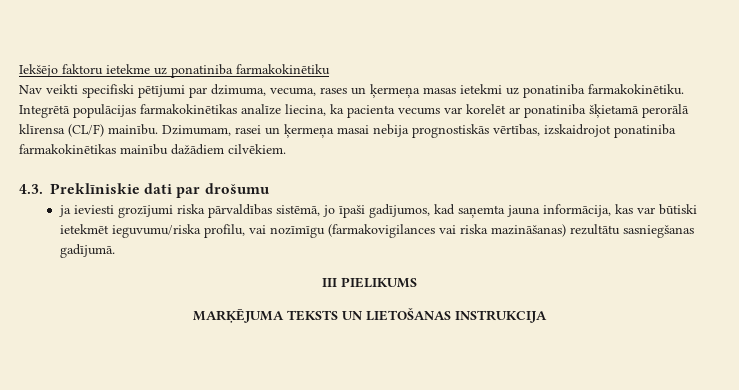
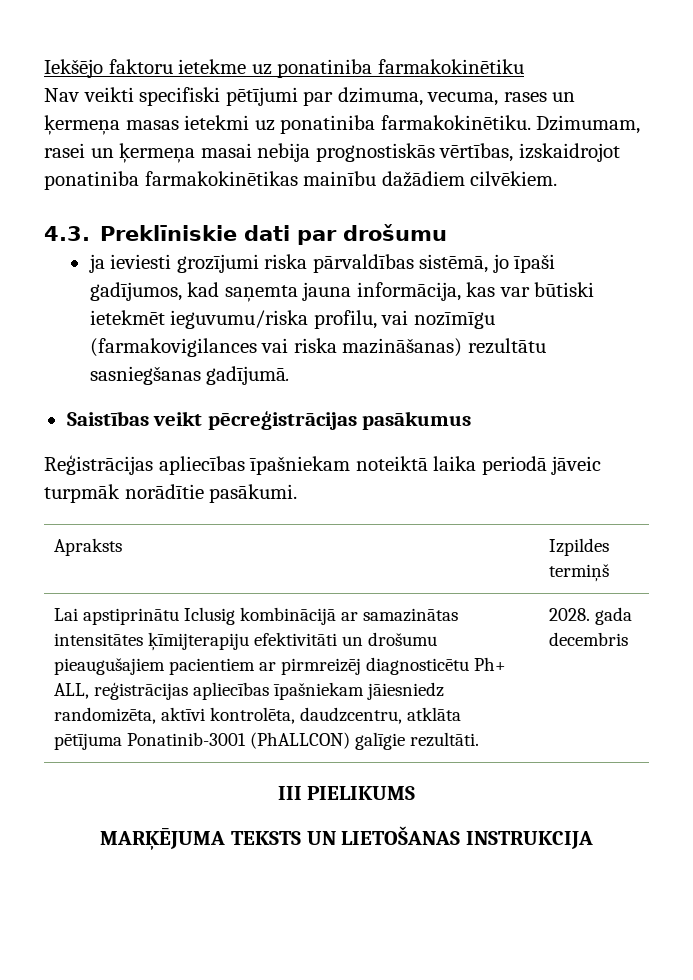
- Integrētā populācijas farmakokinētikas analīze liecina, ka pacienta vecums var korelēt ar ponatiniba šķietamā perorālā klīrensa (CL/F) mainību.
+ Saistības veikt pēcreģistrācijas pasākumus
+ Reģistrācijas apliecības īpašniekam noteiktā laika periodā jāveic turpmāk norādītie pasākumi.
+ Apraksts | Izpildes termiņš
+ Lai apstiprinātu Iclusig kombinācijā ar samazinātas intensitātes ķīmijterapiju efektivitāti un drošumu pieaugušajiem pacientiem ar pirmreizēj diagnosticētu Ph+ ALL, reģistrācijas apliecības īpašniekam jāiesniedz randomizēta, aktīvi kontrolēta, daudzcentru, atklāta pētījuma Ponatinib-3001 (PhALLCON) galīgie rezultāti. | 2028. gada decembris

